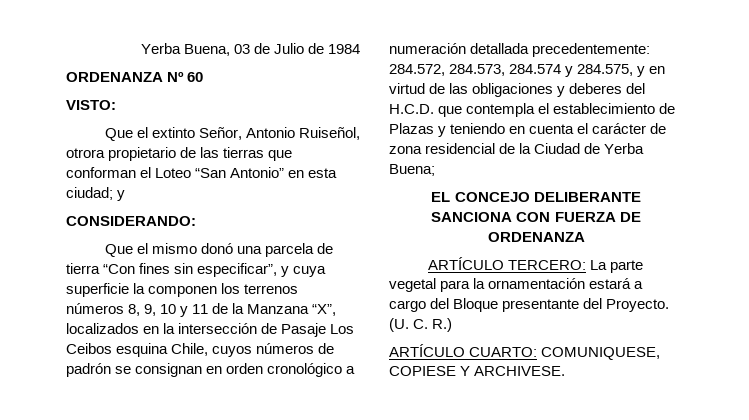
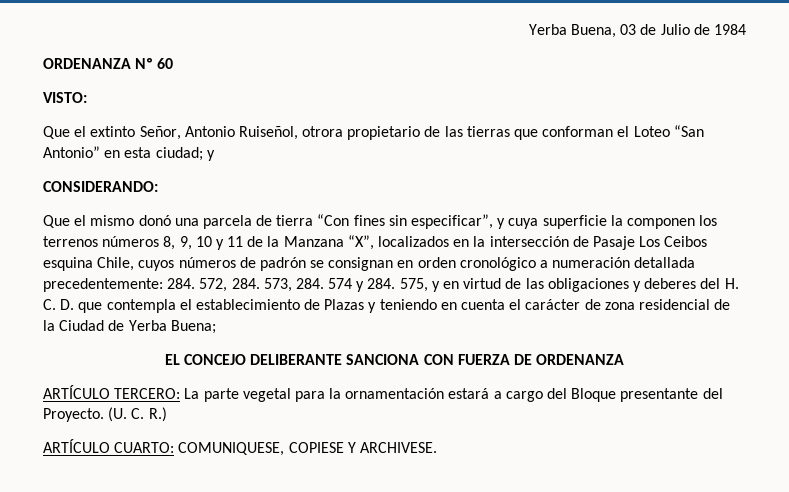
- 284.572, 284.573, 284.574 y 284.575, y en virtud de las obligaciones y deberes del H.C.D. que contempla el establecimiento de Plazas y teniendo en cuenta el carácter de zona residencial de la Ciudad de Yerba Buena;
+ 284. 572, 284. 573, 284. 574 y 284. 575, y en virtud de las obligaciones y deberes del H. C. D. que contempla el establecimiento de Plazas y teniendo en cuenta el carácter de zona residencial de la Ciudad de Yerba Buena;

